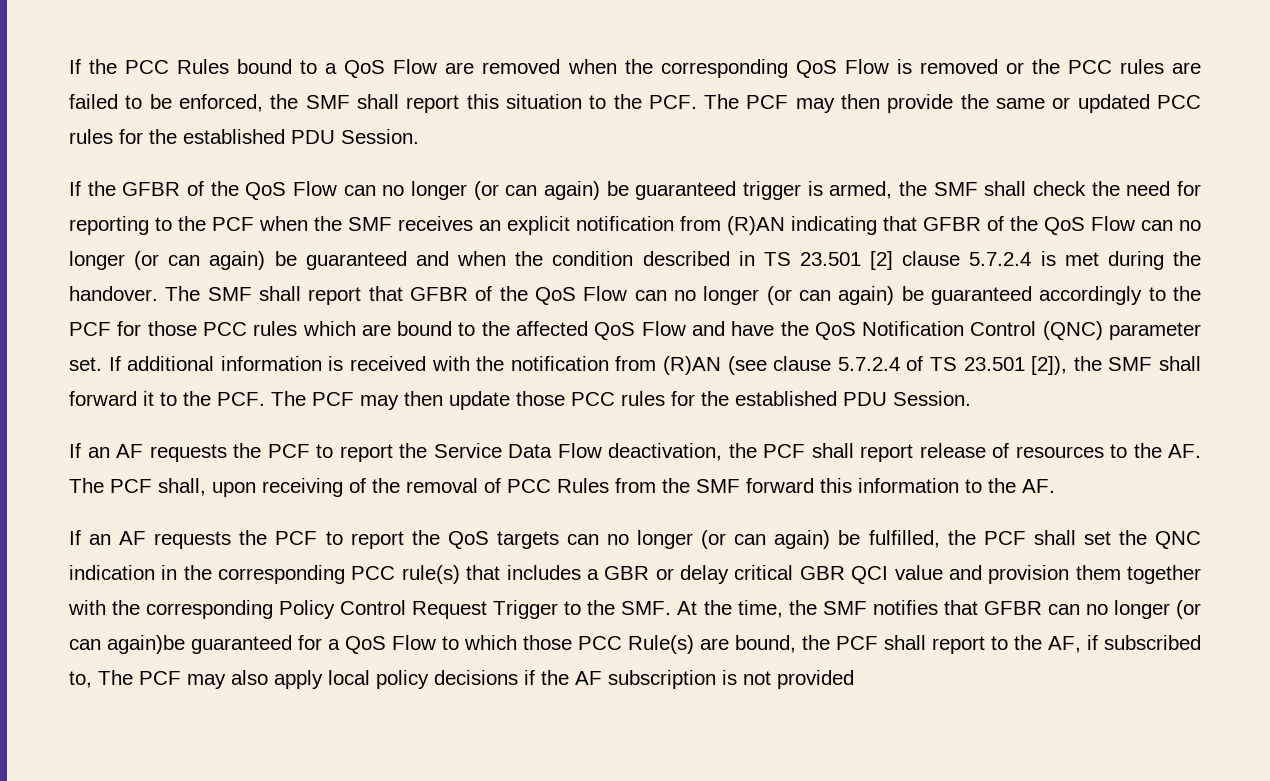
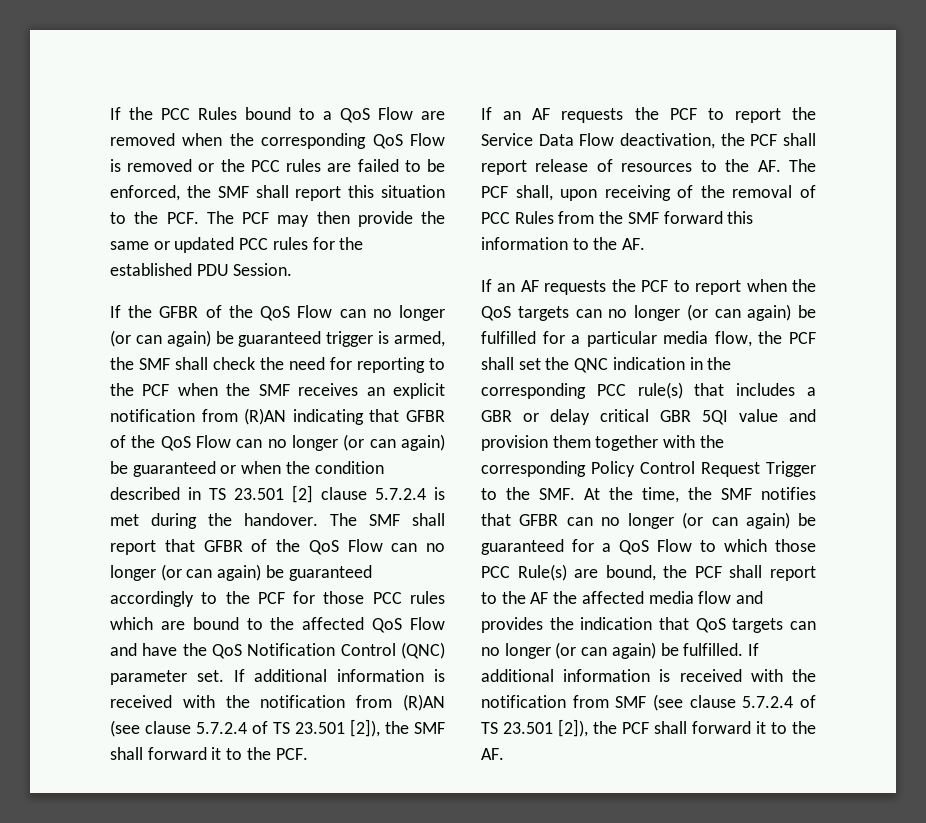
- If the GFBR of the QoS Flow can no longer (or can again) be guaranteed trigger is armed, the SMF shall check the need for reporting to the PCF when the SMF receives an explicit notification from (R)AN indicating that GFBR of the QoS Flow can no longer (or can again) be guaranteed and when the condition described in TS 23.501 [2] clause 5.7.2.4 is met during the handover.
+ If the GFBR of the QoS Flow can no longer (or can again) be guaranteed trigger is armed, the SMF shall check the need for reporting to the PCF when the SMF receives an explicit notification from (R)AN indicating that GFBR of the QoS Flow can no longer (or can again) be guaranteed or when the condition described in TS 23.501 [2] clause 5.7.2.4 is met during the handover.
- If additional information is received with the notification from (R)AN (see clause 5.7.2.4 of TS 23.501 [2]), the SMF shall forward it to the PCF. The PCF may then update those PCC rules for the established PDU Session.
+ If additional information is received with the notification from (R)AN (see clause 5.7.2.4 of TS 23.501 [2]), the SMF shall forward it to the PCF.
- If an AF requests the PCF to report the QoS targets can no longer (or can again) be fulfilled, the PCF shall set the QNC indication in the corresponding PCC rule(s) that includes a GBR or delay critical GBR QCI value and provision them together with the corresponding Policy Control Request Trigger to the SMF. At the time, the SMF notifies that GFBR can no longer (or can again)be guaranteed for a QoS Flow to which those PCC Rule(s) are bound, the PCF shall report to the AF, if subscribed to, The PCF may also apply local policy decisions if the AF subscription is not provided
+ If an AF requests the PCF to report when the QoS targets can no longer (or can again) be fulfilled for a particular media flow, the PCF shall set the QNC indication in the corresponding PCC rule(s) that includes a GBR or delay critical GBR 5QI value and provision them together with the corresponding Policy Control Request Trigger to the SMF. At the time, the SMF notifies that GFBR can no longer (or can again) be guaranteed for a QoS Flow to which those PCC Rule(s) are bound, the PCF shall report to the AF the affected media flow and provides the indication that QoS targets can no longer (or can again) be fulfilled. If additional information is received with the notification from SMF (see clause 5.7.2.4 of TS 23.501 [2]), the PCF shall forward it to the AF.

